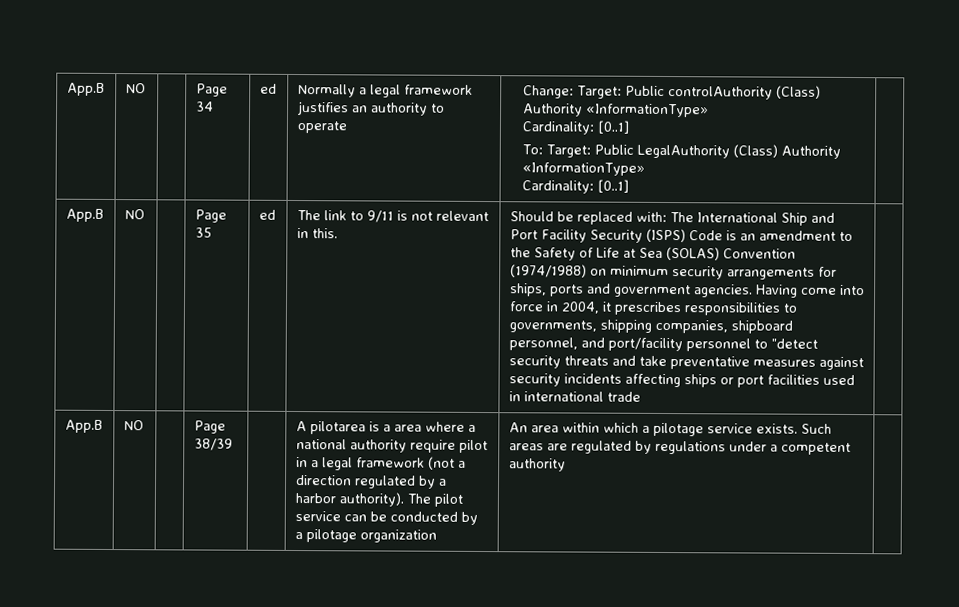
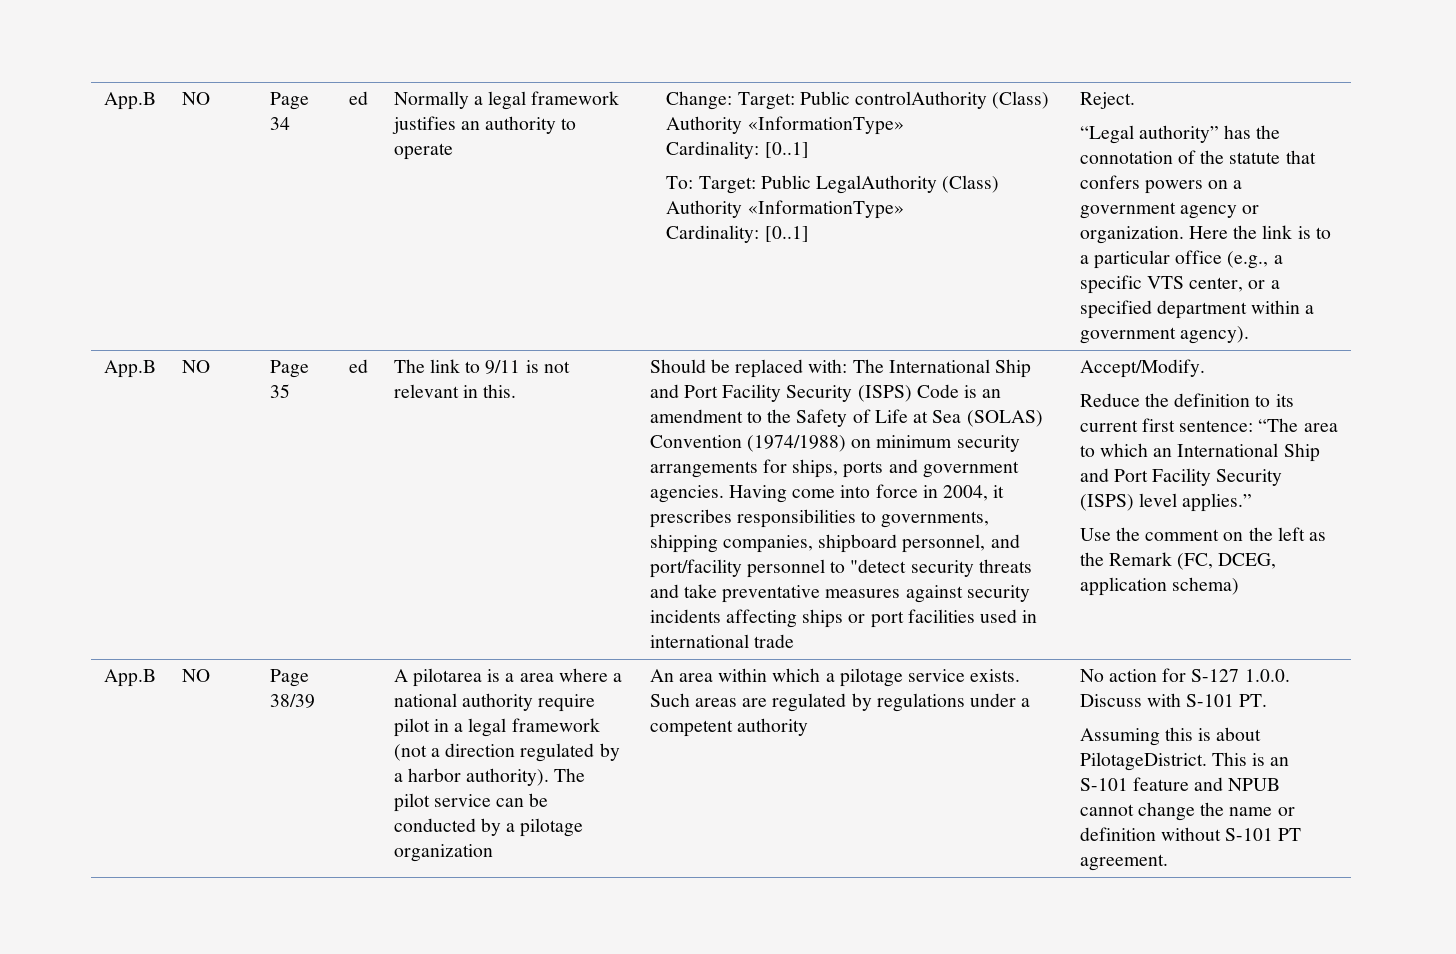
+ Reject.
+ “Legal authority” has the connotation of the statute that confers powers on a government agency or organization. Here the link is to a particular office (e.g., a specific VTS center, or a specified department within a government agency).
+ Accept/Modify.
+ Reduce the definition to its current first sentence: “The area to which an International Ship and Port Facility Security (ISPS) level applies.”
+ Use the comment on the left as the Remark (FC, DCEG, application schema)
+ No action for S-127 1.0.0. Discuss with S-101 PT.
+ Assuming this is about PilotageDistrict. This is an S-101 feature and NPUB cannot change the name or definition without S-101 PT agreement.

